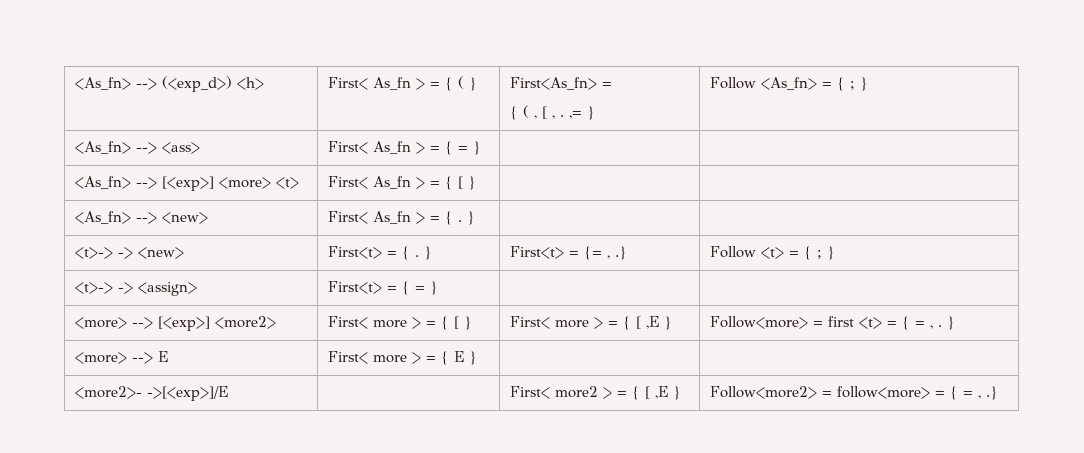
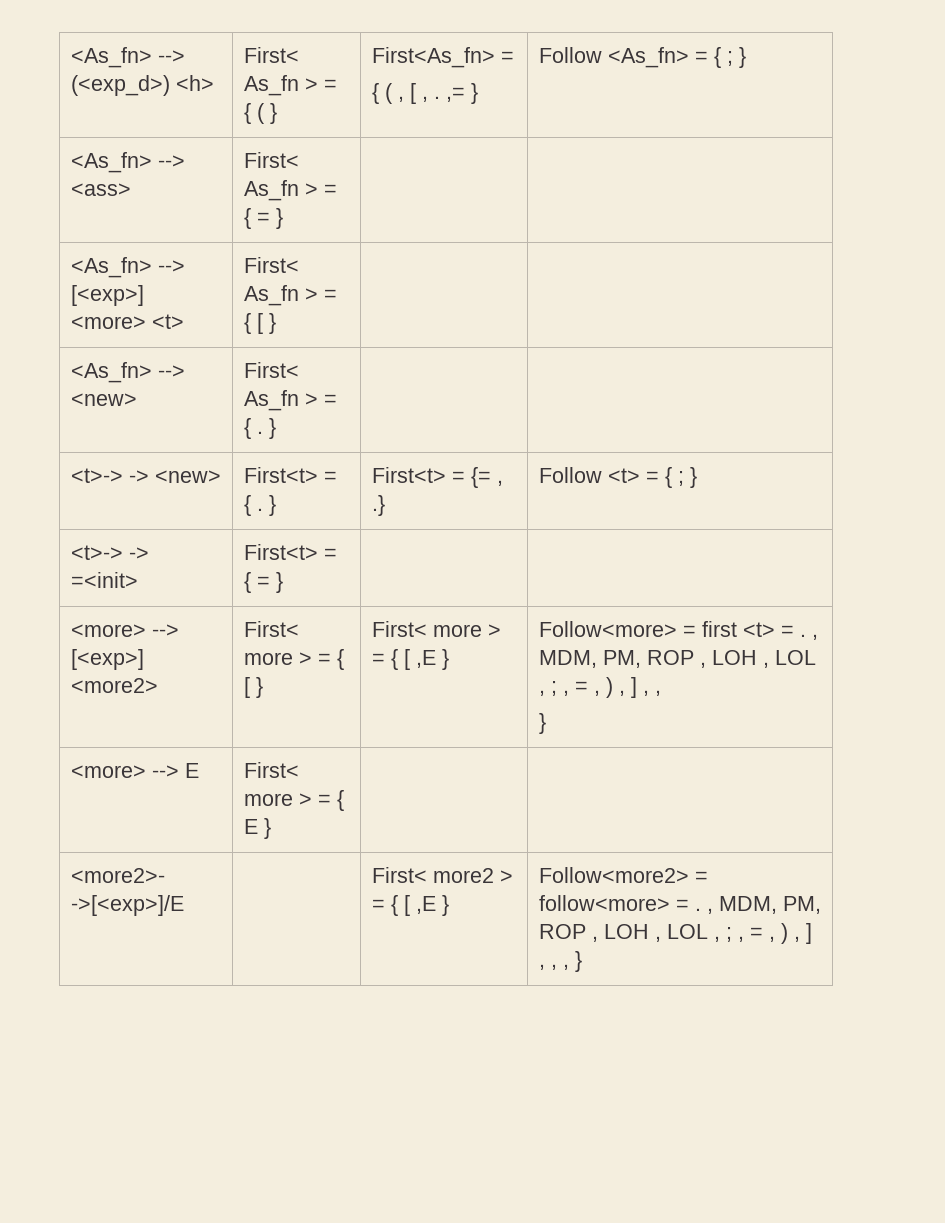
- <t>-> -> <assign> | First<t> = { = } | |
+ <t>-> -> =<init> | First<t> = { = } | |
- Follow<more> = first <t> = { = , . }
+ Follow<more> = first <t> = . , MDM, PM, ROP , LOH , LOL , ; , = , ) , ] , ,
+ }
- <more2>- ->[<exp>]/E | | First< more2 > = { [ ,E } | Follow<more2> = follow<more> = { = , .}
+ <more2>- ->[<exp>]/E | | First< more2 > = { [ ,E } | Follow<more2> = follow<more> = . , MDM, PM, ROP , LOH , LOL , ; , = , ) , ] , , , }

